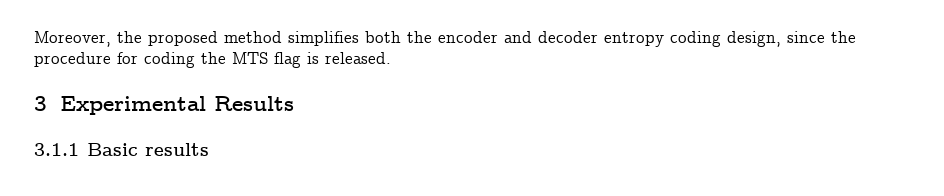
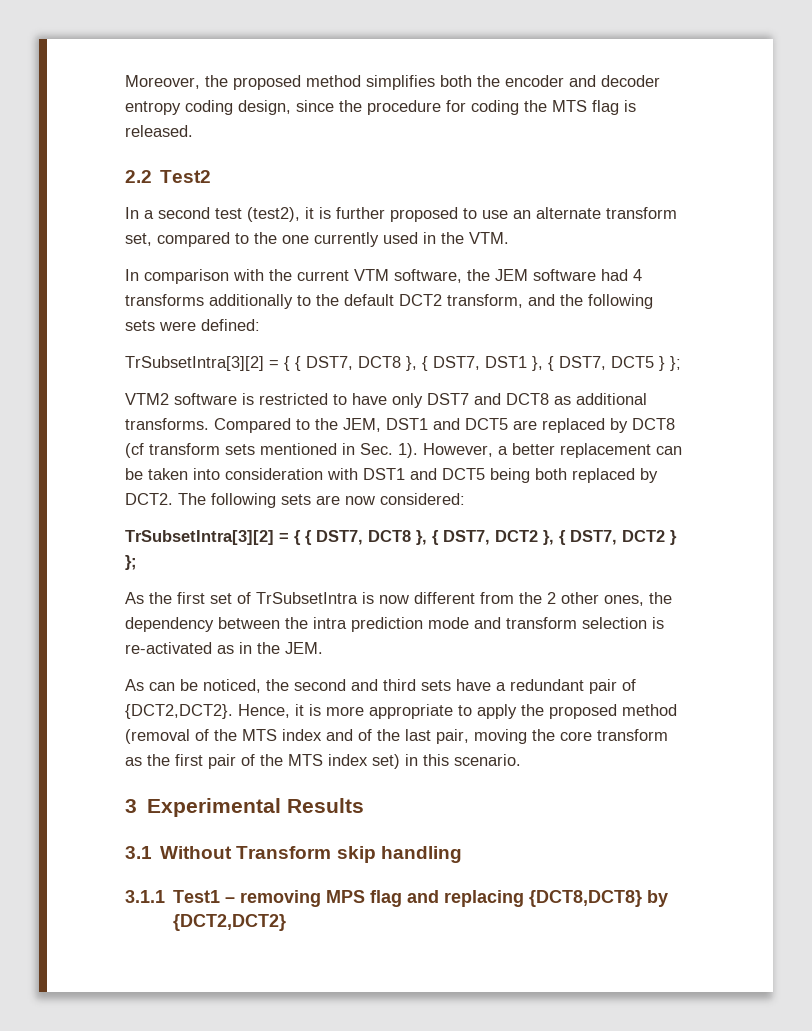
+ 2.2 Test2
+ In a second test (test2), it is further proposed to use an alternate transform set, compared to the one currently used in the VTM.
+ In comparison with the current VTM software, the JEM software had 4 transforms additionally to the default DCT2 transform, and the following sets were defined:
+ TrSubsetIntra[3][2] = { { DST7, DCT8 }, { DST7, DST1 }, { DST7, DCT5 } };
+ VTM2 software is restricted to have only DST7 and DCT8 as additional transforms. Compared to the JEM, DST1 and DCT5 are replaced by DCT8 (cf transform sets mentioned in Sec. 1). However, a better replacement can be taken into consideration with DST1 and DCT5 being both replaced by DCT2. The following sets are now considered:
+ TrSubsetIntra[3][2] = { { DST7, DCT8 }, { DST7, DCT2 }, { DST7, DCT2 } };
+ As the first set of TrSubsetIntra is now different from the 2 other ones, the dependency between the intra prediction mode and transform selection is re-activated as in the JEM.
+ As can be noticed, the second and third sets have a redundant pair of {DCT2,DCT2}. Hence, it is more appropriate to apply the proposed method (removal of the MTS index and of the last pair, moving the core transform as the first pair of the MTS index set) in this scenario.
  3 Experimental Results
- 3.1.1 Basic results
+ 3.1 Without Transform skip handling
+ 3.1.1 Test1 – removing MPS flag and replacing {DCT8,DCT8} by {DCT2,DCT2}

